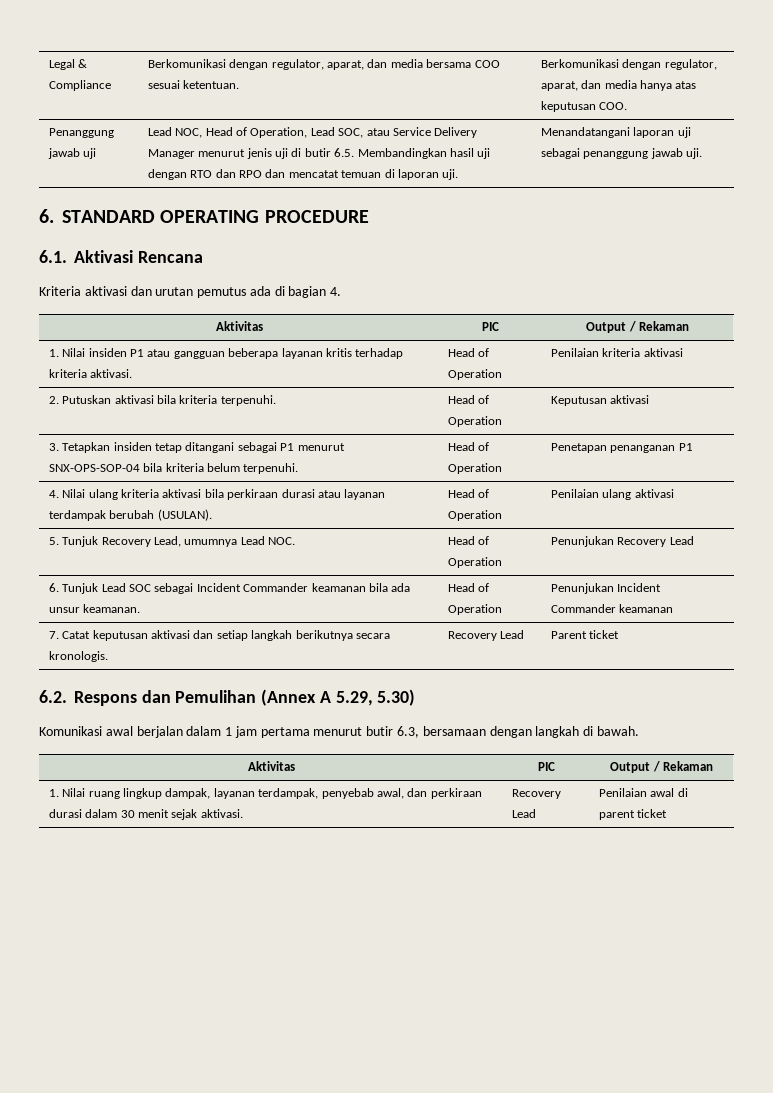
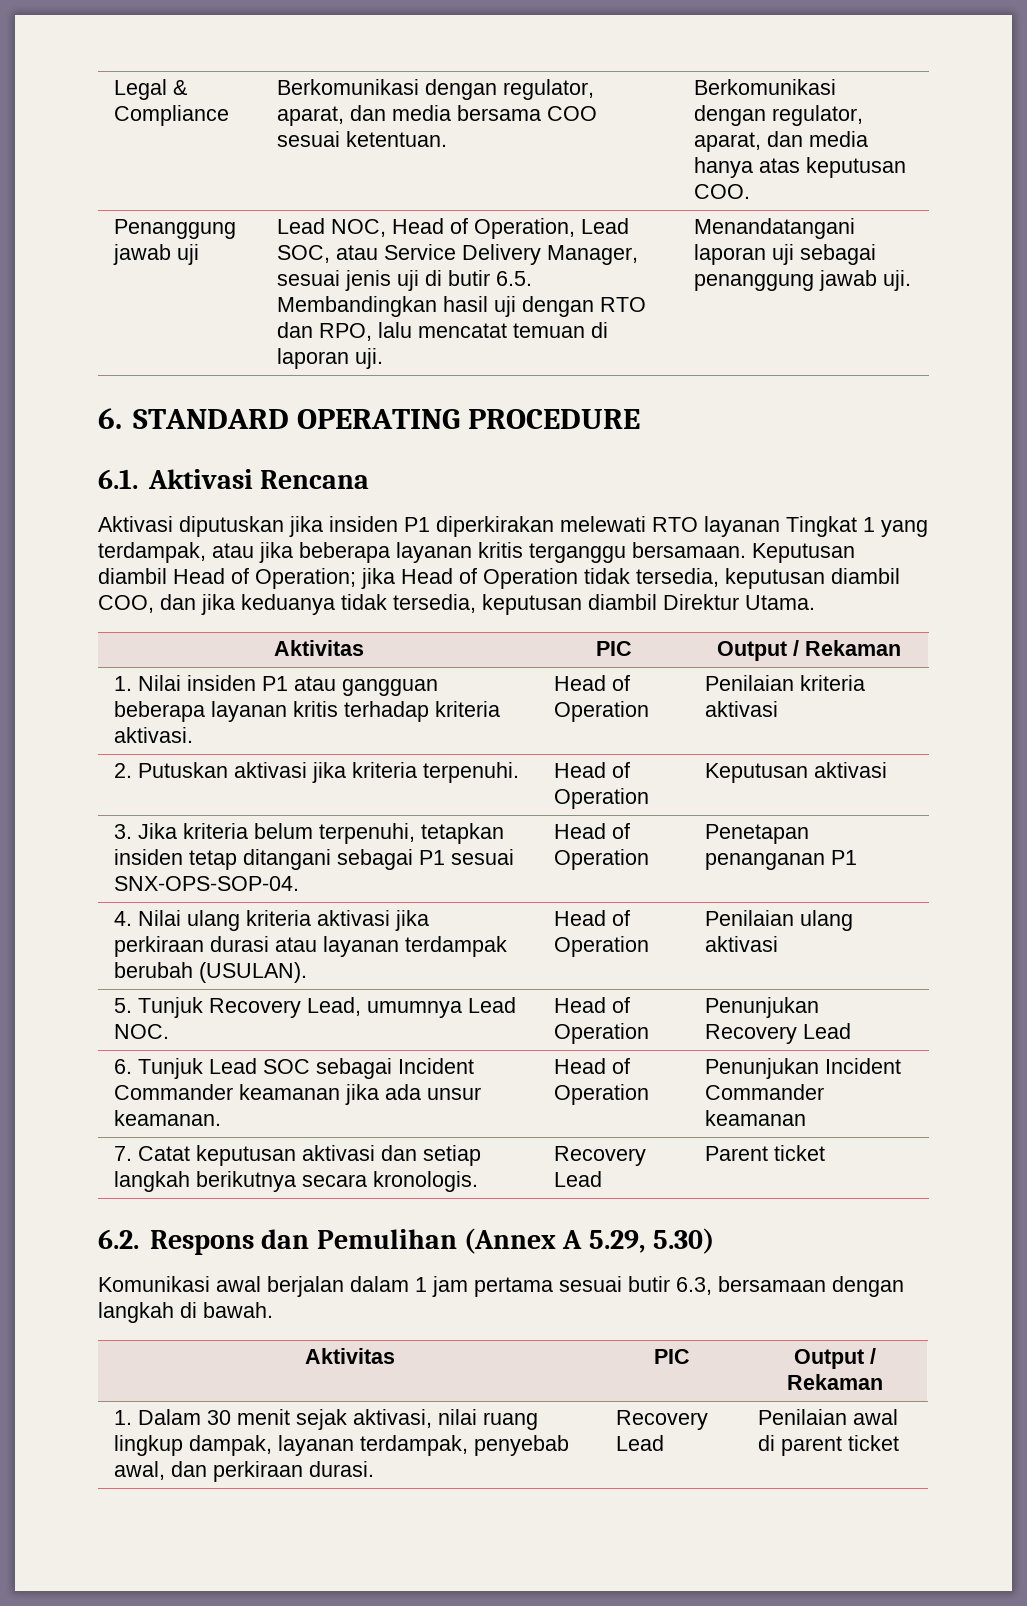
- Penanggung jawab uji | Lead NOC, Head of Operation, Lead SOC, atau Service Delivery Manager menurut jenis uji di butir 6.5. Membandingkan hasil uji dengan RTO dan RPO dan mencatat temuan di laporan uji. | Menandatangani laporan uji sebagai penanggung jawab uji.
+ Penanggung jawab uji | Lead NOC, Head of Operation, Lead SOC, atau Service Delivery Manager, sesuai jenis uji di butir 6.5. Membandingkan hasil uji dengan RTO dan RPO, lalu mencatat temuan di laporan uji. | Menandatangani laporan uji sebagai penanggung jawab uji.
- Kriteria aktivasi dan urutan pemutus ada di bagian 4.
+ Aktivasi diputuskan jika insiden P1 diperkirakan melewati RTO layanan Tingkat 1 yang terdampak, atau jika beberapa layanan kritis terganggu bersamaan. Keputusan diambil Head of Operation; jika Head of Operation tidak tersedia, keputusan diambil COO, dan jika keduanya tidak tersedia, keputusan diambil Direktur Utama.
- 2. Putuskan aktivasi bila kriteria terpenuhi. | Head of Operation | Keputusan aktivasi
+ 2. Putuskan aktivasi jika kriteria terpenuhi. | Head of Operation | Keputusan aktivasi
- 3. Tetapkan insiden tetap ditangani sebagai P1 menurut SNX-OPS-SOP-04 bila kriteria belum terpenuhi. | Head of Operation | Penetapan penanganan P1
+ 3. Jika kriteria belum terpenuhi, tetapkan insiden tetap ditangani sebagai P1 sesuai SNX-OPS-SOP-04. | Head of Operation | Penetapan penanganan P1
- 4. Nilai ulang kriteria aktivasi bila perkiraan durasi atau layanan terdampak berubah (USULAN). | Head of Operation | Penilaian ulang aktivasi
+ 4. Nilai ulang kriteria aktivasi jika perkiraan durasi atau layanan terdampak berubah (USULAN). | Head of Operation | Penilaian ulang aktivasi
- 6. Tunjuk Lead SOC sebagai Incident Commander keamanan bila ada unsur keamanan. | Head of Operation | Penunjukan Incident Commander keamanan
+ 6. Tunjuk Lead SOC sebagai Incident Commander keamanan jika ada unsur keamanan. | Head of Operation | Penunjukan Incident Commander keamanan
- Komunikasi awal berjalan dalam 1 jam pertama menurut butir 6.3, bersamaan dengan langkah di bawah.
+ Komunikasi awal berjalan dalam 1 jam pertama sesuai butir 6.3, bersamaan dengan langkah di bawah.
- 1. Nilai ruang lingkup dampak, layanan terdampak, penyebab awal, dan perkiraan durasi dalam 30 menit sejak aktivasi. | Recovery Lead | Penilaian awal di parent ticket
+ 1. Dalam 30 menit sejak aktivasi, nilai ruang lingkup dampak, layanan terdampak, penyebab awal, dan perkiraan durasi. | Recovery Lead | Penilaian awal di parent ticket

